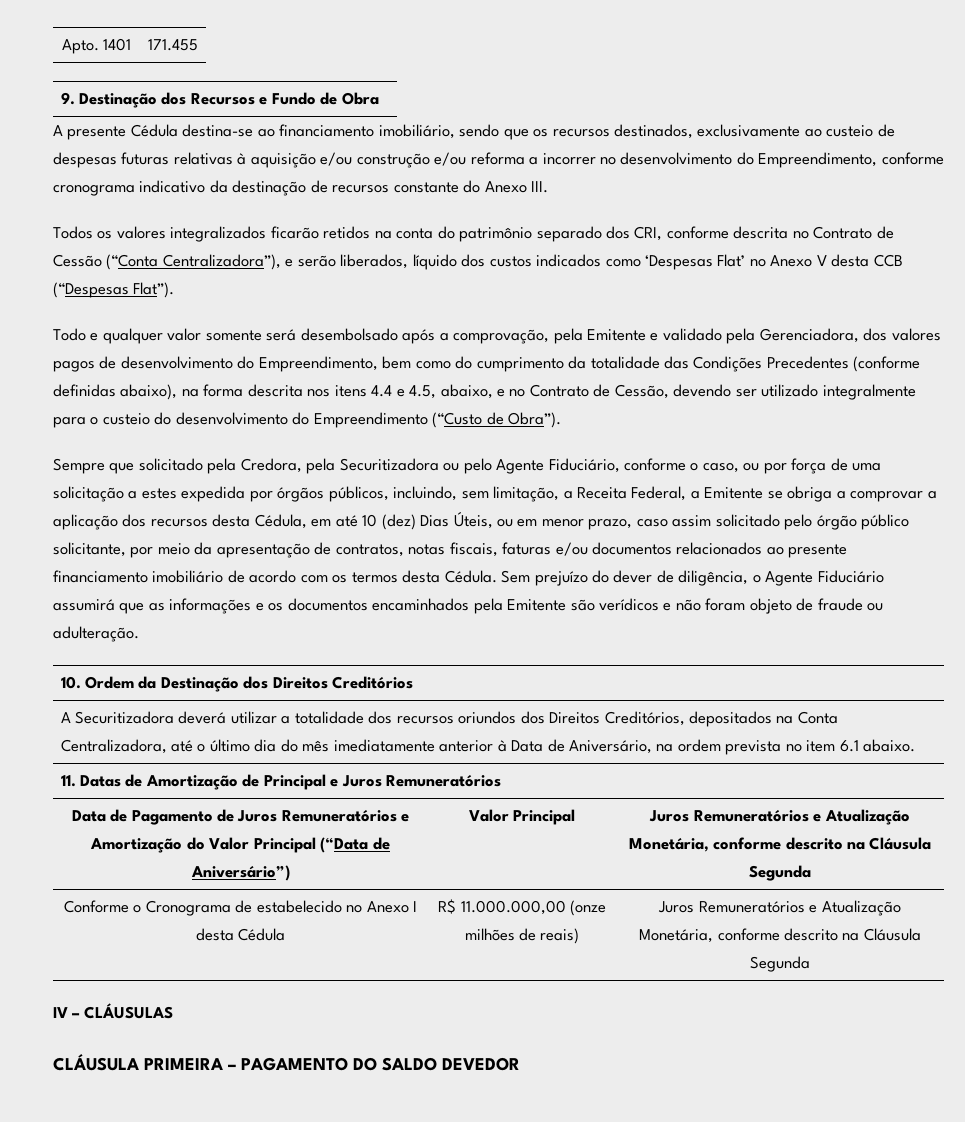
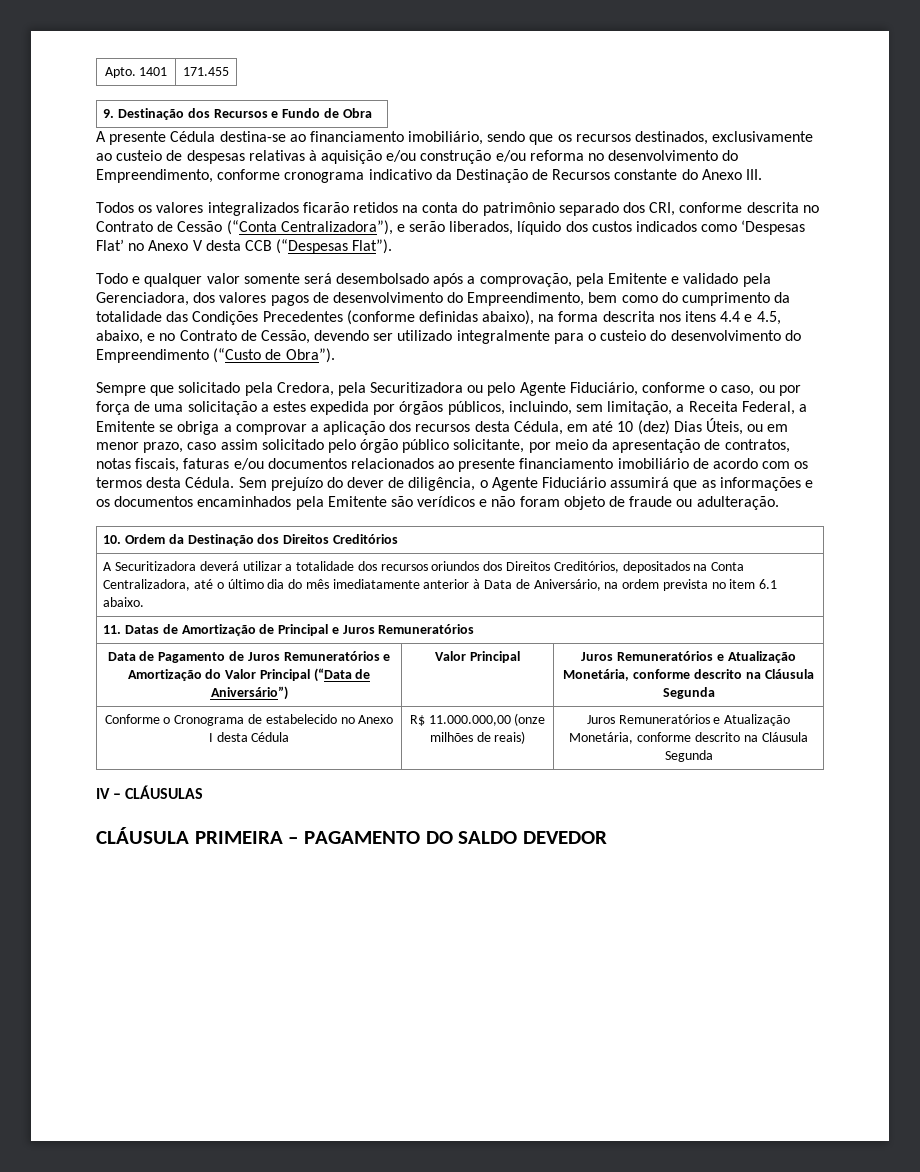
- A presente Cédula destina-se ao financiamento imobiliário, sendo que os recursos destinados, exclusivamente ao custeio de despesas futuras relativas à aquisição e/ou construção e/ou reforma a incorrer no desenvolvimento do Empreendimento, conforme cronograma indicativo da destinação de recursos constante do Anexo III.
+ A presente Cédula destina-se ao financiamento imobiliário, sendo que os recursos destinados, exclusivamente ao custeio de despesas relativas à aquisição e/ou construção e/ou reforma no desenvolvimento do Empreendimento, conforme cronograma indicativo da Destinação de Recursos constante do Anexo III.

